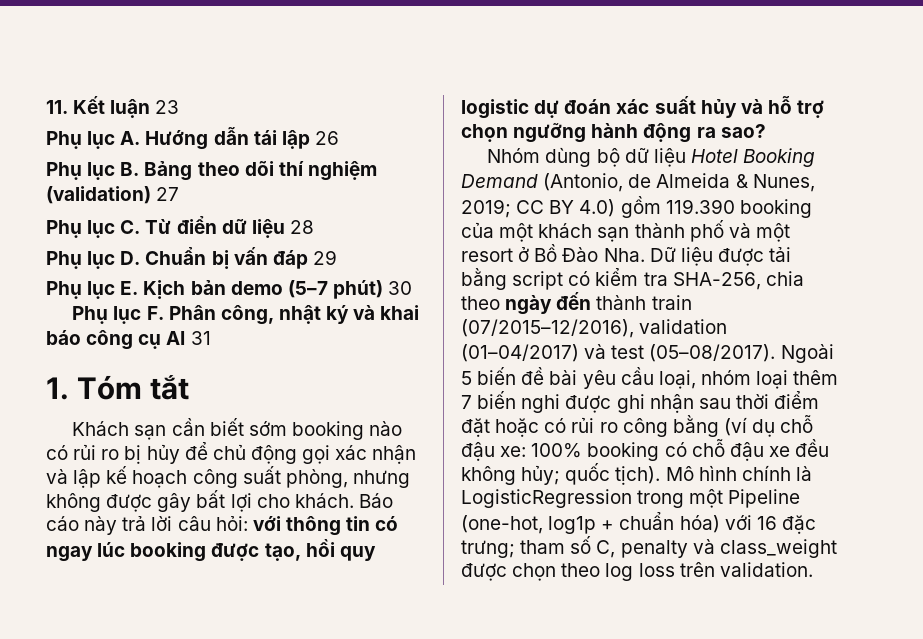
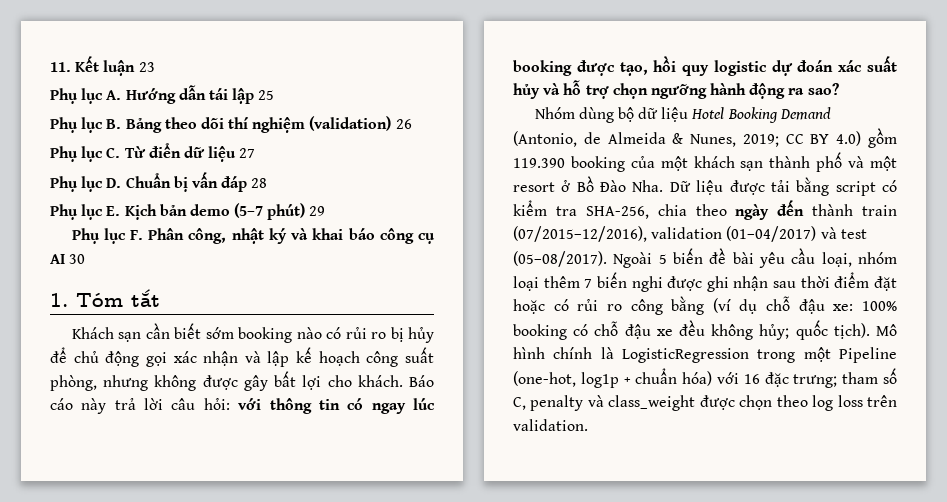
- Phụ lục A. Hướng dẫn tái lập 26
+ Phụ lục A. Hướng dẫn tái lập 25
- Phụ lục B. Bảng theo dõi thí nghiệm (validation) 27
+ Phụ lục B. Bảng theo dõi thí nghiệm (validation) 26
- Phụ lục C. Từ điển dữ liệu 28
+ Phụ lục C. Từ điển dữ liệu 27
- Phụ lục D. Chuẩn bị vấn đáp 29
+ Phụ lục D. Chuẩn bị vấn đáp 28
- Phụ lục E. Kịch bản demo (5–7 phút) 30
+ Phụ lục E. Kịch bản demo (5–7 phút) 29
- Phụ lục F. Phân công, nhật ký và khai báo công cụ AI 31
+ Phụ lục F. Phân công, nhật ký và khai báo công cụ AI 30

